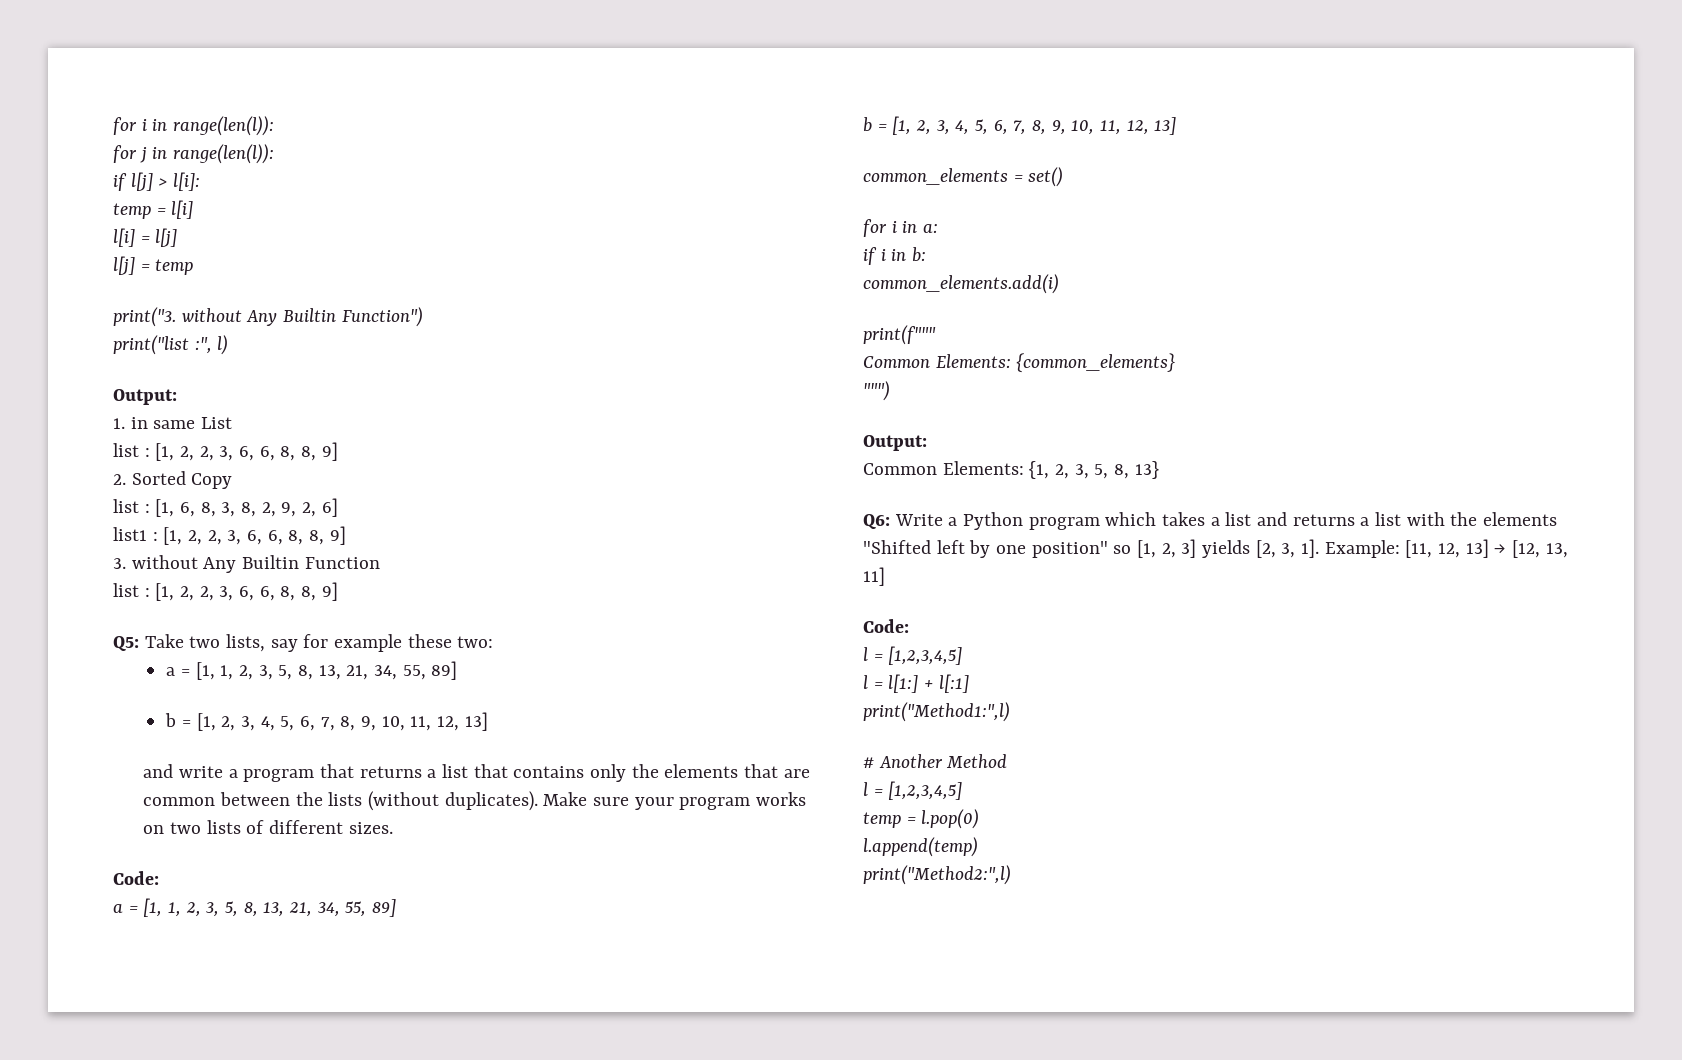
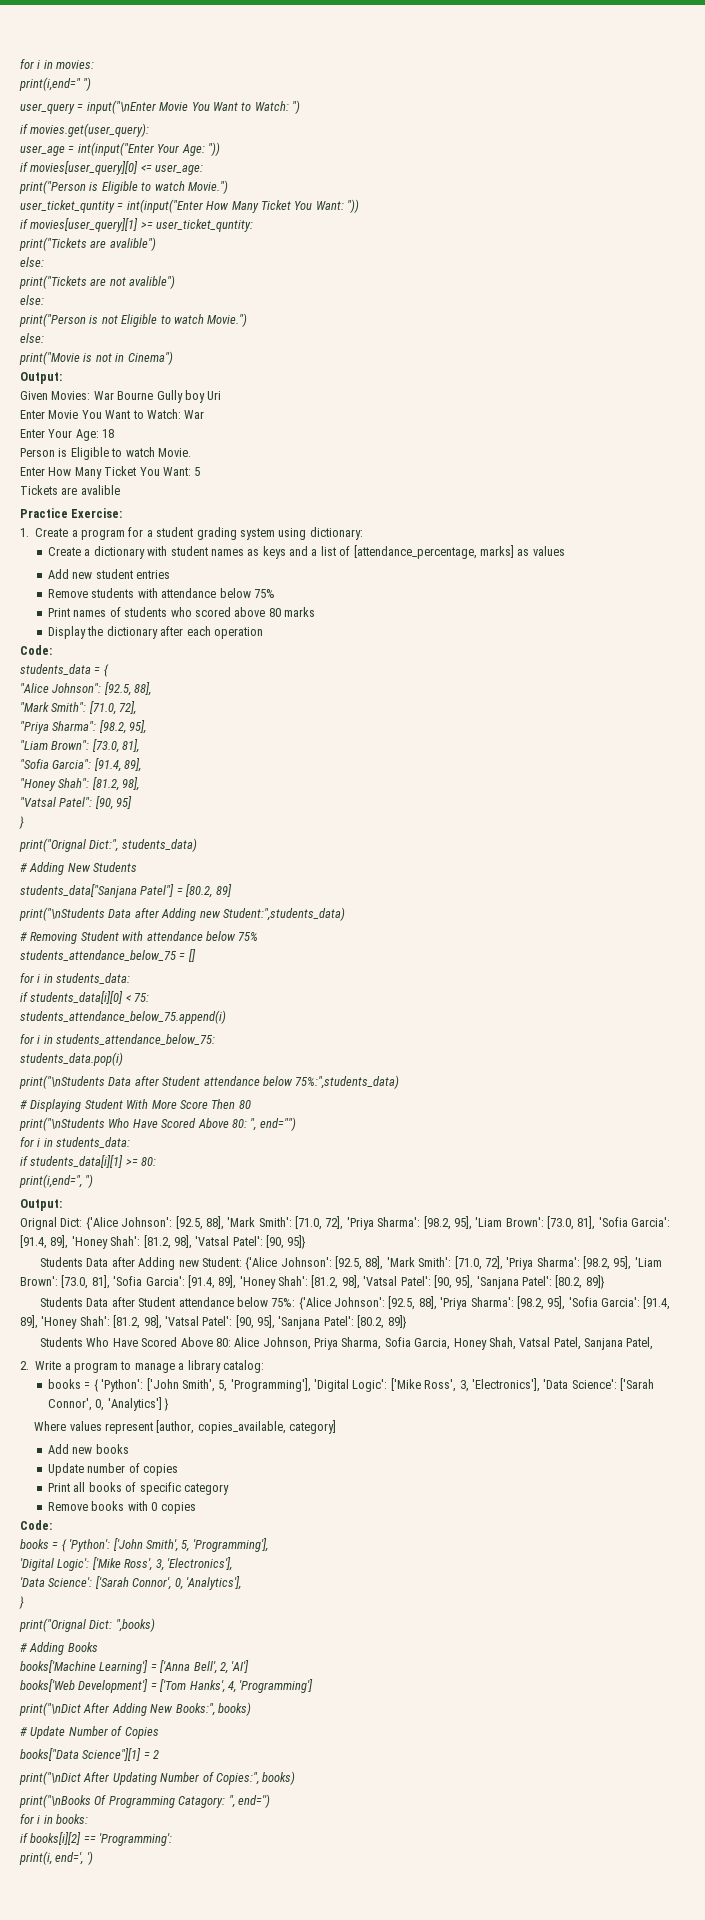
- for i in range(len(l)):
- for j in range(len(l)):
- if l[j] > l[i]:
- temp = l[i]
- l[i] = l[j]
- l[j] = temp
- print("3. without Any Builtin Function")
- print("list :", l)
+ for i in movies:
+ print(i,end=" ")
+ user_query = input("\nEnter Movie You Want to Watch: ")
+ if movies.get(user_query):
+ user_age = int(input("Enter Your Age: "))
+ if movies[user_query][0] <= user_age:
+ print("Person is Eligible to watch Movie.")
+ user_ticket_quntity = int(input("Enter How Many Ticket You Want: "))
+ if movies[user_query][1] >= user_ticket_quntity:
+ print("Tickets are avalible")
+ else:
+ print("Tickets are not avalible")
+ else:
+ print("Person is not Eligible to watch Movie.")
+ else:
+ print("Movie is not in Cinema")
  Output:
- 1. in same List
- list : [1, 2, 2, 3, 6, 6, 8, 8, 9]
- 2. Sorted Copy
- list : [1, 6, 8, 3, 8, 2, 9, 2, 6]
- list1 : [1, 2, 2, 3, 6, 6, 8, 8, 9]
- 3. without Any Builtin Function
- list : [1, 2, 2, 3, 6, 6, 8, 8, 9]
- Q5: Take two lists, say for example these two:
- a = [1, 1, 2, 3, 5, 8, 13, 21, 34, 55, 89]
- b = [1, 2, 3, 4, 5, 6, 7, 8, 9, 10, 11, 12, 13]
- and write a program that returns a list that contains only the elements that are common between the lists (without duplicates). Make sure your program works on two lists of different sizes.
+ Given Movies: War Bourne Gully boy Uri
+ Enter Movie You Want to Watch: War
+ Enter Your Age: 18
+ Person is Eligible to watch Movie.
+ Enter How Many Ticket You Want: 5
+ Tickets are avalible
+ Practice Exercise:
+ 1. Create a program for a student grading system using dictionary:
+ Create a dictionary with student names as keys and a list of [attendance_percentage, marks] as values
+ Add new student entries
+ Remove students with attendance below 75%
+ Print names of students who scored above 80 marks
+ Display the dictionary after each operation
  Code:
- a = [1, 1, 2, 3, 5, 8, 13, 21, 34, 55, 89]
- b = [1, 2, 3, 4, 5, 6, 7, 8, 9, 10, 11, 12, 13]
- common_elements = set()
- for i in a:
- if i in b:
- common_elements.add(i)
- print(f"""
- Common Elements: {common_elements}
- """)
+ students_data = {
+ "Alice Johnson": [92.5, 88],
+ "Mark Smith": [71.0, 72],
+ "Priya Sharma": [98.2, 95],
+ "Liam Brown": [73.0, 81],
+ "Sofia Garcia": [91.4, 89],
+ "Honey Shah": [81.2, 98],
+ "Vatsal Patel": [90, 95]
+ }
+ print("Orignal Dict:", students_data)
+ # Adding New Students
+ students_data["Sanjana Patel"] = [80.2, 89]
+ print("\nStudents Data after Adding new Student:",students_data)
+ # Removing Student with attendance below 75%
+ students_attendance_below_75 = []
+ for i in students_data:
+ if students_data[i][0] < 75:
+ students_attendance_below_75.append(i)
+ for i in students_attendance_below_75:
+ students_data.pop(i)
+ print("\nStudents Data after Student attendance below 75%:",students_data)
+ # Displaying Student With More Score Then 80
+ print("\nStudents Who Have Scored Above 80: ", end="")
+ for i in students_data:
+ if students_data[i][1] >= 80:
+ print(i,end=", ")
  Output:
- Common Elements: {1, 2, 3, 5, 8, 13}
- Q6: Write a Python program which takes a list and returns a list with the elements "Shifted left by one position" so [1, 2, 3] yields [2, 3, 1]. Example: [11, 12, 13] → [12, 13, 11]
+ Orignal Dict: {'Alice Johnson': [92.5, 88], 'Mark Smith': [71.0, 72], 'Priya Sharma': [98.2, 95], 'Liam Brown': [73.0, 81], 'Sofia Garcia': [91.4, 89], 'Honey Shah': [81.2, 98], 'Vatsal Patel': [90, 95]}
+ Students Data after Adding new Student: {'Alice Johnson': [92.5, 88], 'Mark Smith': [71.0, 72], 'Priya Sharma': [98.2, 95], 'Liam Brown': [73.0, 81], 'Sofia Garcia': [91.4, 89], 'Honey Shah': [81.2, 98], 'Vatsal Patel': [90, 95], 'Sanjana Patel': [80.2, 89]}
+ Students Data after Student attendance below 75%: {'Alice Johnson': [92.5, 88], 'Priya Sharma': [98.2, 95], 'Sofia Garcia': [91.4, 89], 'Honey Shah': [81.2, 98], 'Vatsal Patel': [90, 95], 'Sanjana Patel': [80.2, 89]}
+ Students Who Have Scored Above 80: Alice Johnson, Priya Sharma, Sofia Garcia, Honey Shah, Vatsal Patel, Sanjana Patel,
+ 2. Write a program to manage a library catalog:
+ books = { 'Python': ['John Smith', 5, 'Programming'], 'Digital Logic': ['Mike Ross', 3, 'Electronics'], 'Data Science': ['Sarah Connor', 0, 'Analytics'] }
+ Where values represent [author, copies_available, category]
+ Add new books
+ Update number of copies
+ Print all books of specific category
+ Remove books with 0 copies
  Code:
- l = [1,2,3,4,5]
- l = l[1:] + l[:1]
- print("Method1:",l)
- # Another Method
- l = [1,2,3,4,5]
- temp = l.pop(0)
- l.append(temp)
- print("Method2:",l)
+ books = { 'Python': ['John Smith', 5, 'Programming'],
+ 'Digital Logic': ['Mike Ross', 3, 'Electronics'],
+ 'Data Science': ['Sarah Connor', 0, 'Analytics'],
+ }
+ print("Orignal Dict: ",books)
+ # Adding Books
+ books['Machine Learning'] = ['Anna Bell', 2, 'AI']
+ books['Web Development'] = ['Tom Hanks', 4, 'Programming']
+ print("\nDict After Adding New Books:", books)
+ # Update Number of Copies
+ books["Data Science"][1] = 2
+ print("\nDict After Updating Number of Copies:", books)
+ print("\nBooks Of Programming Catagory: ", end='')
+ for i in books:
+ if books[i][2] == 'Programming':
+ print(i, end=', ')

